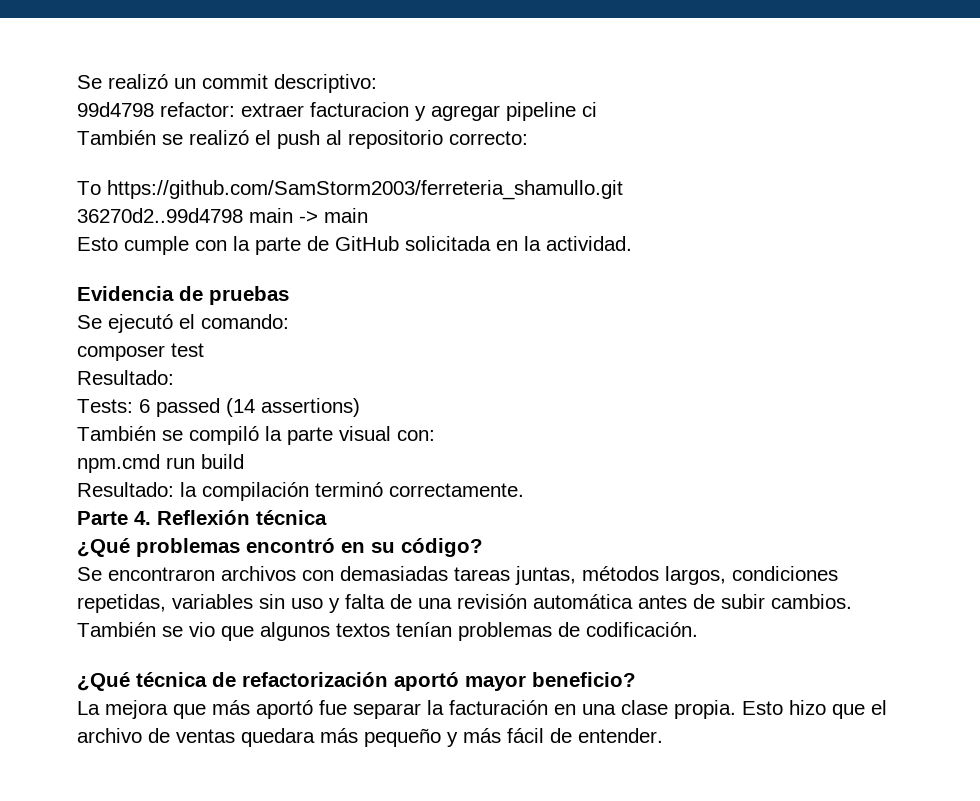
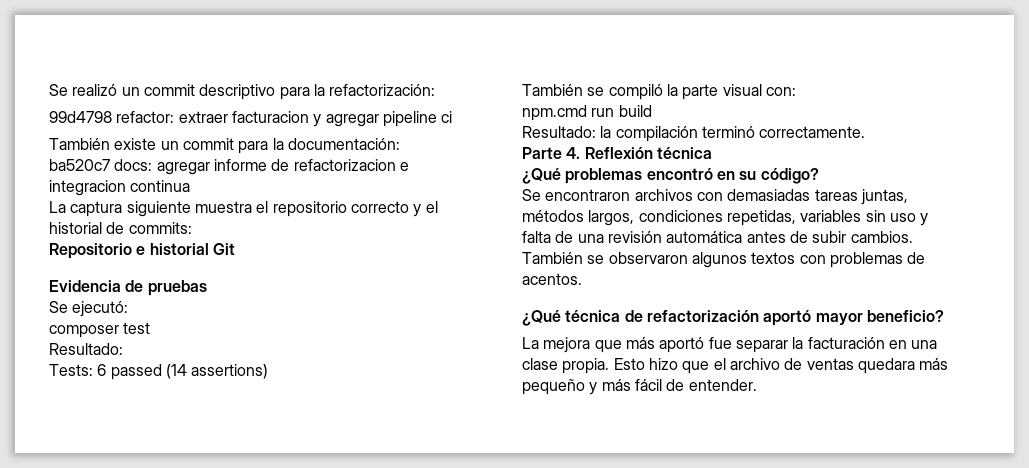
- Se realizó un commit descriptivo:
+ Se realizó un commit descriptivo para la refactorización:
- También se realizó el push al repositorio correcto:
- To https://github.com/SamStorm2003/ferreteria_shamullo.git
- 36270d2..99d4798 main -> main
- Esto cumple con la parte de GitHub solicitada en la actividad.
+ También existe un commit para la documentación:
+ ba520c7 docs: agregar informe de refactorizacion e integracion continua
+ La captura siguiente muestra el repositorio correcto y el historial de commits:
+ Repositorio e historial Git
- Se ejecutó el comando:
+ Se ejecutó:
- También se vio que algunos textos tenían problemas de codificación.
+ También se observaron algunos textos con problemas de acentos.

